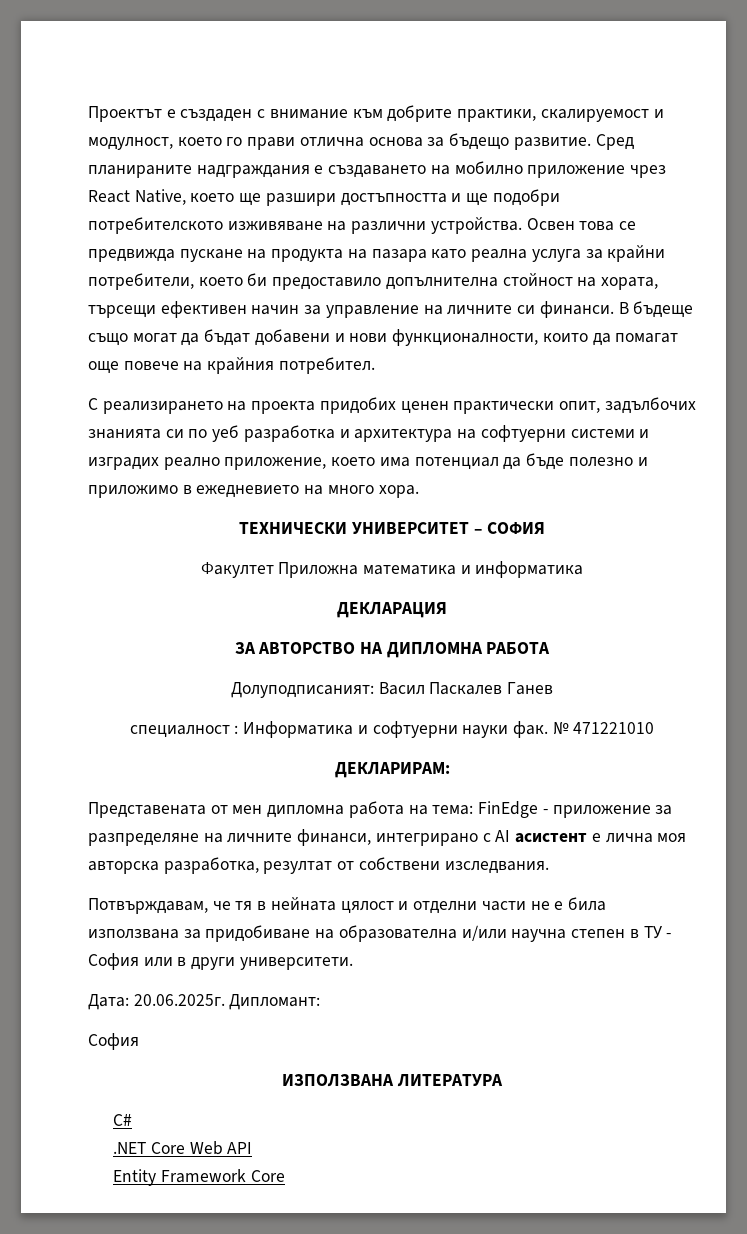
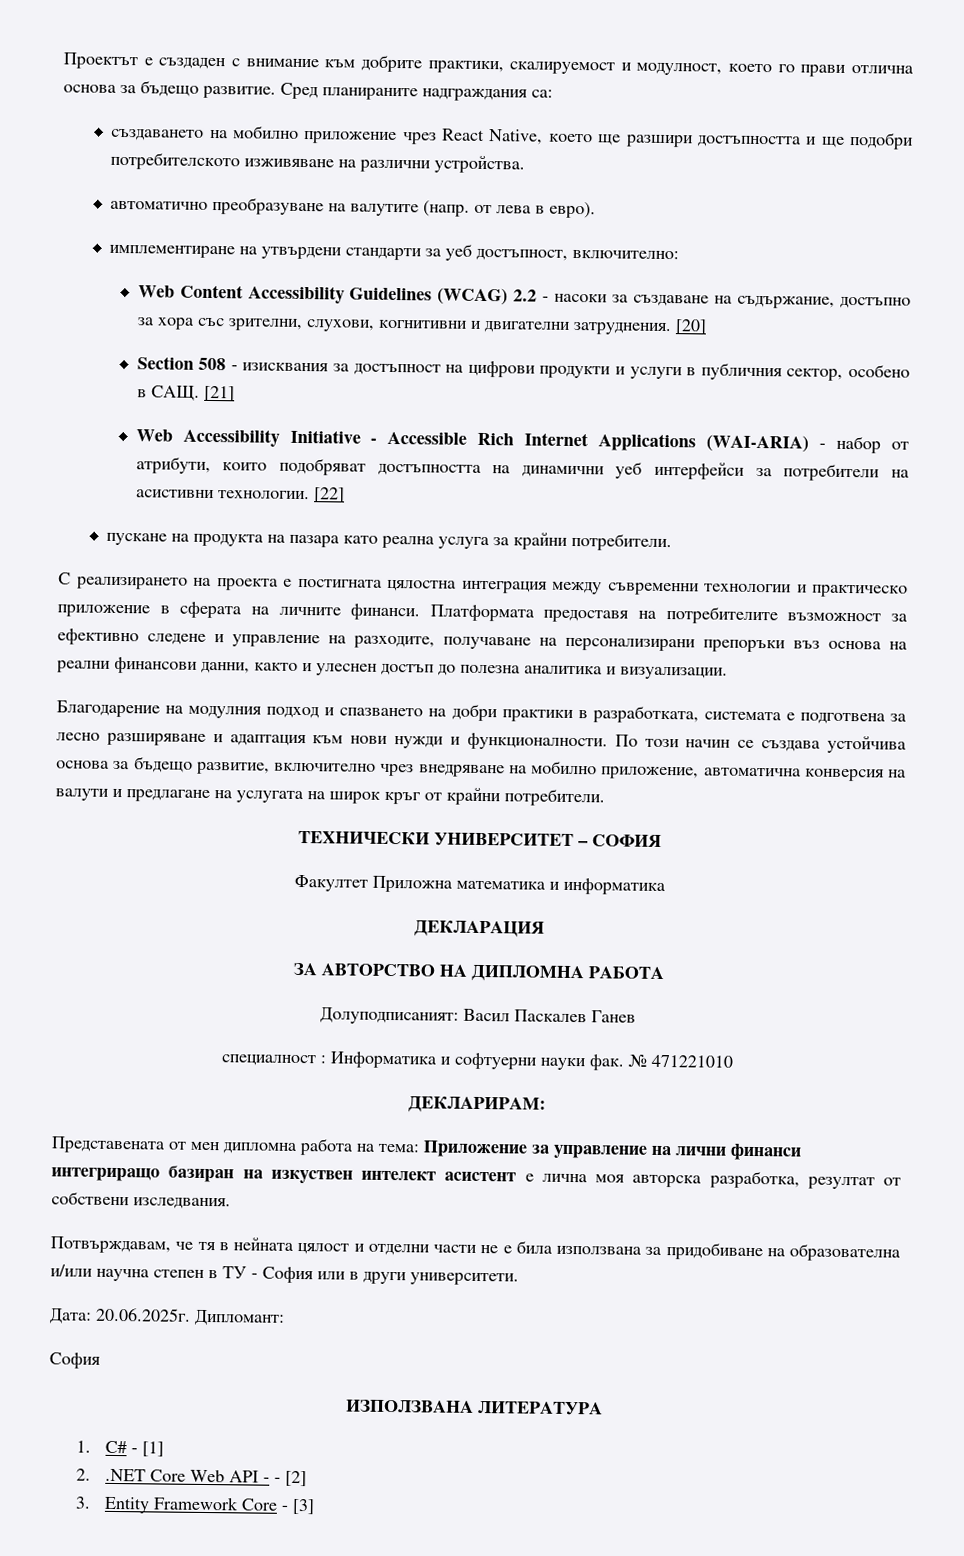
- Сред планираните надграждания е създаването на мобилно приложение чрез React Native, което ще разшири достъпността и ще подобри потребителското изживяване на различни устройства. Освен това се предвижда пускане на продукта на пазара като реална услуга за крайни потребители, което би предоставило допълнителна стойност на хората, търсещи ефективен начин за управление на личните си финанси. В бъдеще също могат да бъдат добавени и нови функционалности, които да помагат още повече на крайния потребител.
- С реализирането на проекта придобих ценен практически опит, задълбочих знанията си по уеб разработка и архитектура на софтуерни системи и изградих реално приложение, което има потенциал да бъде полезно и приложимо в ежедневието на много хора.
+ Сред планираните надграждания са:
+ създаването на мобилно приложение чрез React Native, което ще разшири достъпността и ще подобри потребителското изживяване на различни устройства.
+ автоматично преобразуване на валутите (напр. от лева в евро).
+ имплементиране на утвърдени стандарти за уеб достъпност, включително:
+ Web Content Accessibility Guidelines (WCAG) 2.2 - насоки за създаване на съдържание, достъпно за хора със зрителни, слухови, когнитивни и двигателни затруднения. [20]
+ Section 508 - изисквания за достъпност на цифрови продукти и услуги в публичния сектор, особено в САЩ. [21]
+ Web Accessibility Initiative - Accessible Rich Internet Applications (WAI-ARIA) - набор от атрибути, които подобряват достъпността на динамични уеб интерфейси за потребители на асистивни технологии. [22]
+ пускане на продукта на пазара като реална услуга за крайни потребители.
+ С реализирането на проекта е постигната цялостна интеграция между съвременни технологии и практическо приложение в сферата на личните финанси. Платформата предоставя на потребителите възможност за ефективно следене и управление на разходите, получаване на персонализирани препоръки въз основа на реални финансови данни, както и улеснен достъп до полезна аналитика и визуализации.
+ Благодарение на модулния подход и спазването на добри практики в разработката, системата е подготвена за лесно разширяване и адаптация към нови нужди и функционалности. По този начин се създава устойчива основа за бъдещо развитие, включително чрез внедряване на мобилно приложение, автоматична конверсия на валути и предлагане на услугата на широк кръг от крайни потребители.
- Представената от мен дипломна работа на тема: FinEdge - приложение за разпределяне на личните финанси, интегрирано с AI асистент е лична моя авторска разработка, резултат от собствени изследвания.
+ Представената от мен дипломна работа на тема: Приложение за управление на лични финанси интегриращо базиран на изкуствен интелект асистент е лична моя авторска разработка, резултат от собствени изследвания.
- C#
- .NET Core Web API
- Entity Framework Core
+ 1. C# - [1]
+ 2. .NET Core Web API - - [2]
+ 3. Entity Framework Core - [3]

